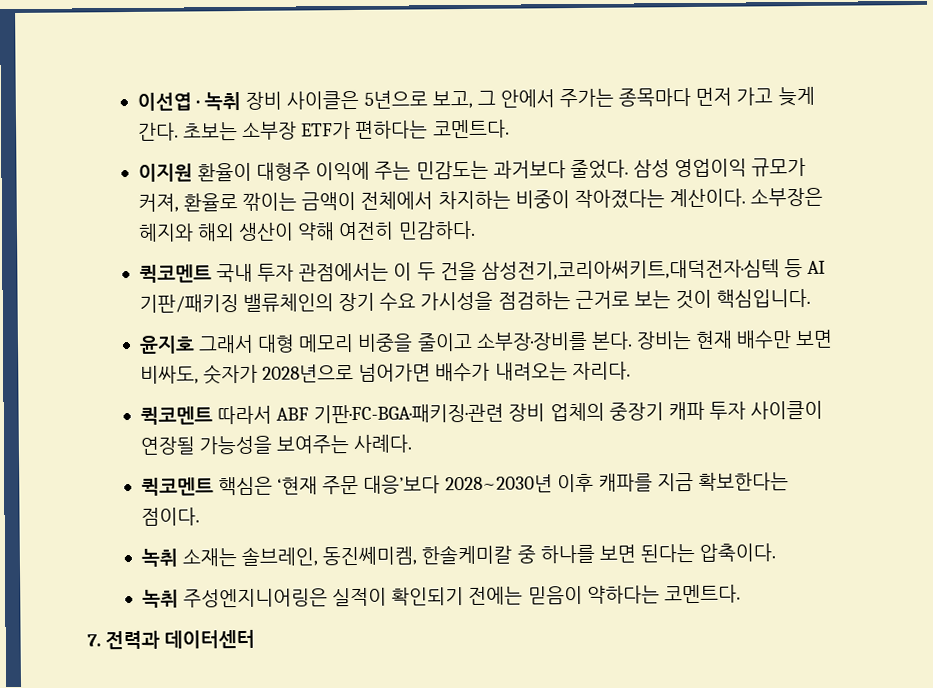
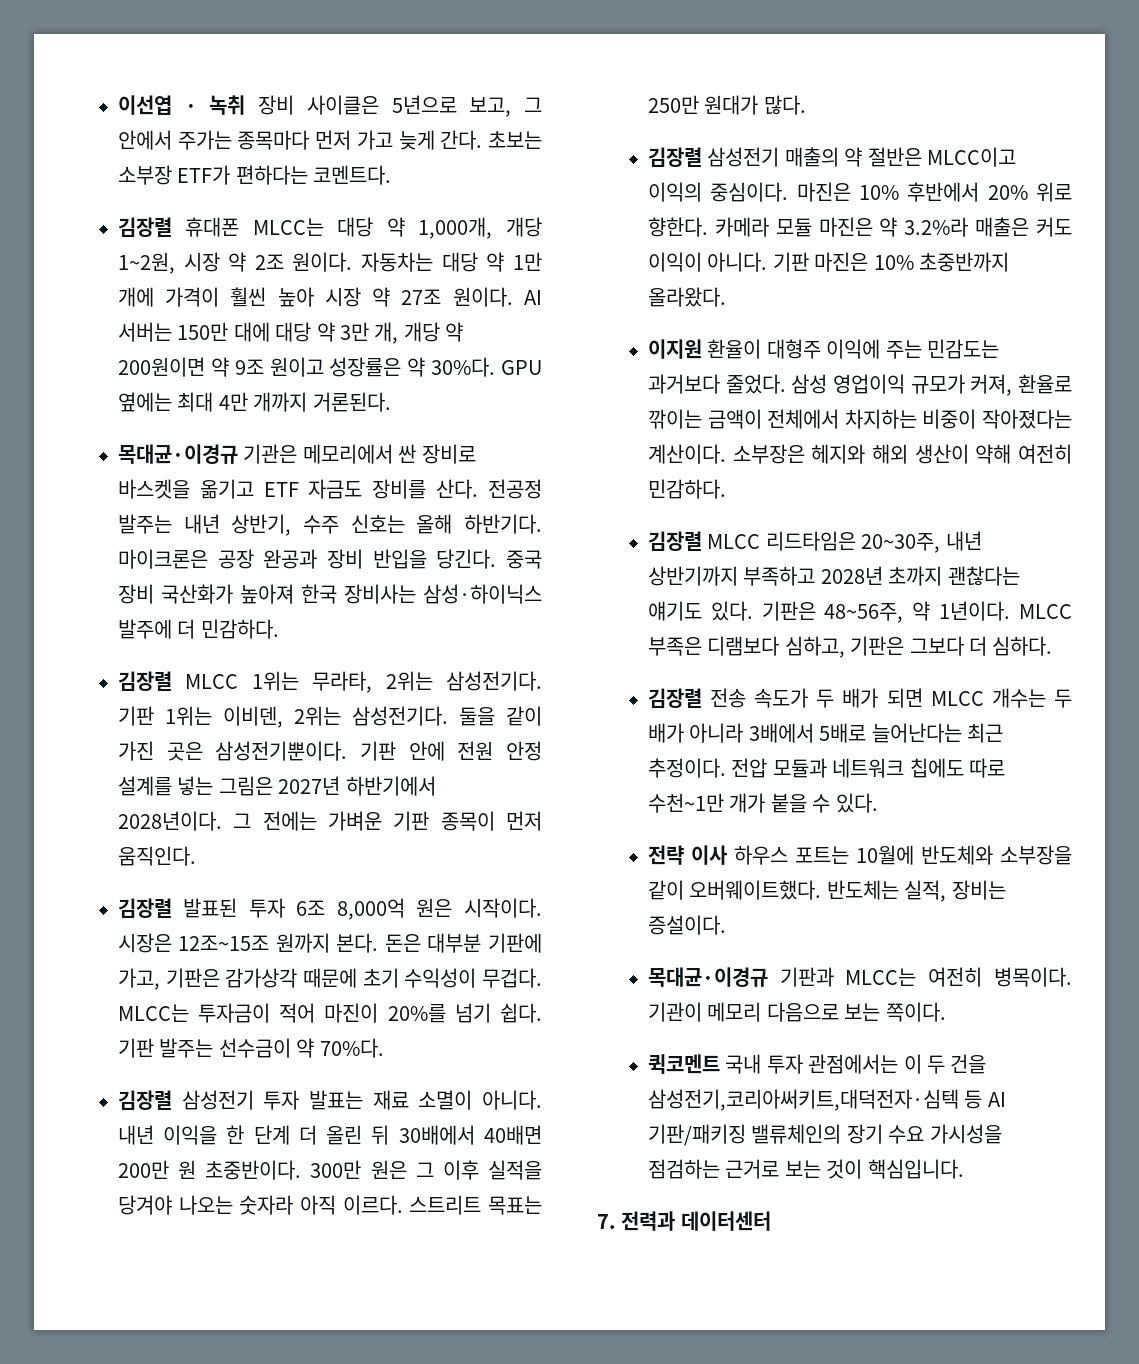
+ 김장렬 휴대폰 MLCC는 대당 약 1,000개, 개당 1~2원, 시장 약 2조 원이다. 자동차는 대당 약 1만 개에 가격이 훨씬 높아 시장 약 27조 원이다. AI 서버는 150만 대에 대당 약 3만 개, 개당 약 200원이면 약 9조 원이고 성장률은 약 30%다. GPU 옆에는 최대 4만 개까지 거론된다.
+ 목대균·이경규 기관은 메모리에서 싼 장비로 바스켓을 옮기고 ETF 자금도 장비를 산다. 전공정 발주는 내년 상반기, 수주 신호는 올해 하반기다. 마이크론은 공장 완공과 장비 반입을 당긴다. 중국 장비 국산화가 높아져 한국 장비사는 삼성·하이닉스 발주에 더 민감하다.
+ 김장렬 MLCC 1위는 무라타, 2위는 삼성전기다. 기판 1위는 이비덴, 2위는 삼성전기다. 둘을 같이 가진 곳은 삼성전기뿐이다. 기판 안에 전원 안정 설계를 넣는 그림은 2027년 하반기에서 2028년이다. 그 전에는 가벼운 기판 종목이 먼저 움직인다.
+ 김장렬 발표된 투자 6조 8,000억 원은 시작이다. 시장은 12조~15조 원까지 본다. 돈은 대부분 기판에 가고, 기판은 감가상각 때문에 초기 수익성이 무겁다. MLCC는 투자금이 적어 마진이 20%를 넘기 쉽다. 기판 발주는 선수금이 약 70%다.
+ 김장렬 삼성전기 투자 발표는 재료 소멸이 아니다. 내년 이익을 한 단계 더 올린 뒤 30배에서 40배면 200만 원 초중반이다. 300만 원은 그 이후 실적을 당겨야 나오는 숫자라 아직 이르다. 스트리트 목표는 250만 원대가 많다.
+ 김장렬 삼성전기 매출의 약 절반은 MLCC이고 이익의 중심이다. 마진은 10% 후반에서 20% 위로 향한다. 카메라 모듈 마진은 약 3.2%라 매출은 커도 이익이 아니다. 기판 마진은 10% 초중반까지 올라왔다.
+ 김장렬 MLCC 리드타임은 20~30주, 내년 상반기까지 부족하고 2028년 초까지 괜찮다는 얘기도 있다. 기판은 48~56주, 약 1년이다. MLCC 부족은 디램보다 심하고, 기판은 그보다 더 심하다.
+ 김장렬 전송 속도가 두 배가 되면 MLCC 개수는 두 배가 아니라 3배에서 5배로 늘어난다는 최근 추정이다. 전압 모듈과 네트워크 칩에도 따로 수천~1만 개가 붙을 수 있다.
+ 전략 이사 하우스 포트는 10월에 반도체와 소부장을 같이 오버웨이트했다. 반도체는 실적, 장비는 증설이다.
+ 목대균·이경규 기판과 MLCC는 여전히 병목이다. 기관이 메모리 다음으로 보는 쪽이다.
- 윤지호 그래서 대형 메모리 비중을 줄이고 소부장·장비를 본다. 장비는 현재 배수만 보면 비싸도, 숫자가 2028년으로 넘어가면 배수가 내려오는 자리다.
- 퀵코멘트 따라서 ABF 기판·FC-BGA·패키징·관련 장비 업체의 중장기 캐파 투자 사이클이 연장될 가능성을 보여주는 사례다.
- 퀵코멘트 핵심은 ‘현재 주문 대응’보다 2028~2030년 이후 캐파를 지금 확보한다는 점이다.
- 녹취 소재는 솔브레인, 동진쎄미켐, 한솔케미칼 중 하나를 보면 된다는 압축이다.
- 녹취 주성엔지니어링은 실적이 확인되기 전에는 믿음이 약하다는 코멘트다.

